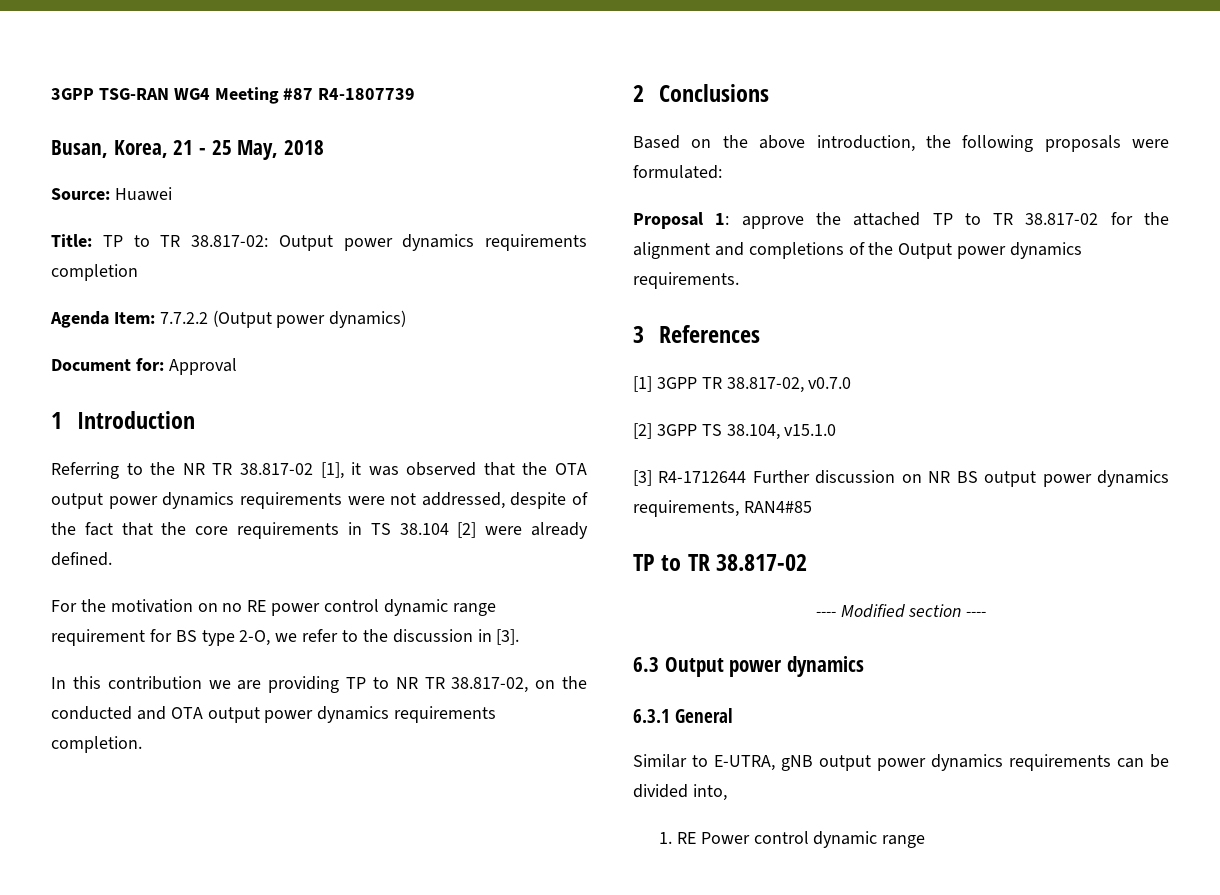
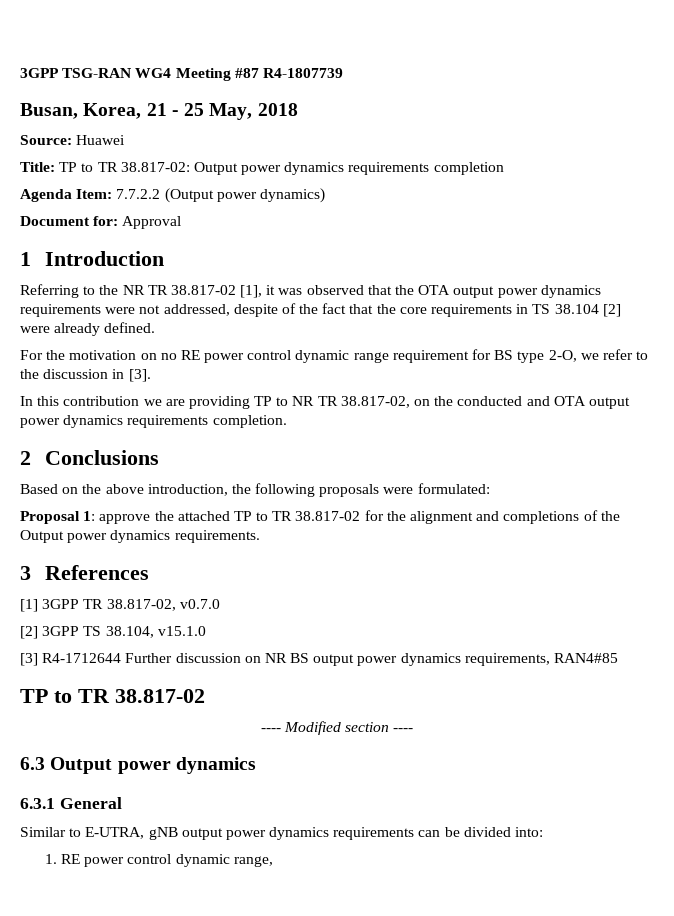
- Similar to E-UTRA, gNB output power dynamics requirements can be divided into,
+ Similar to E-UTRA, gNB output power dynamics requirements can be divided into:
- 1. RE Power control dynamic range
+ 1. RE power control dynamic range,

